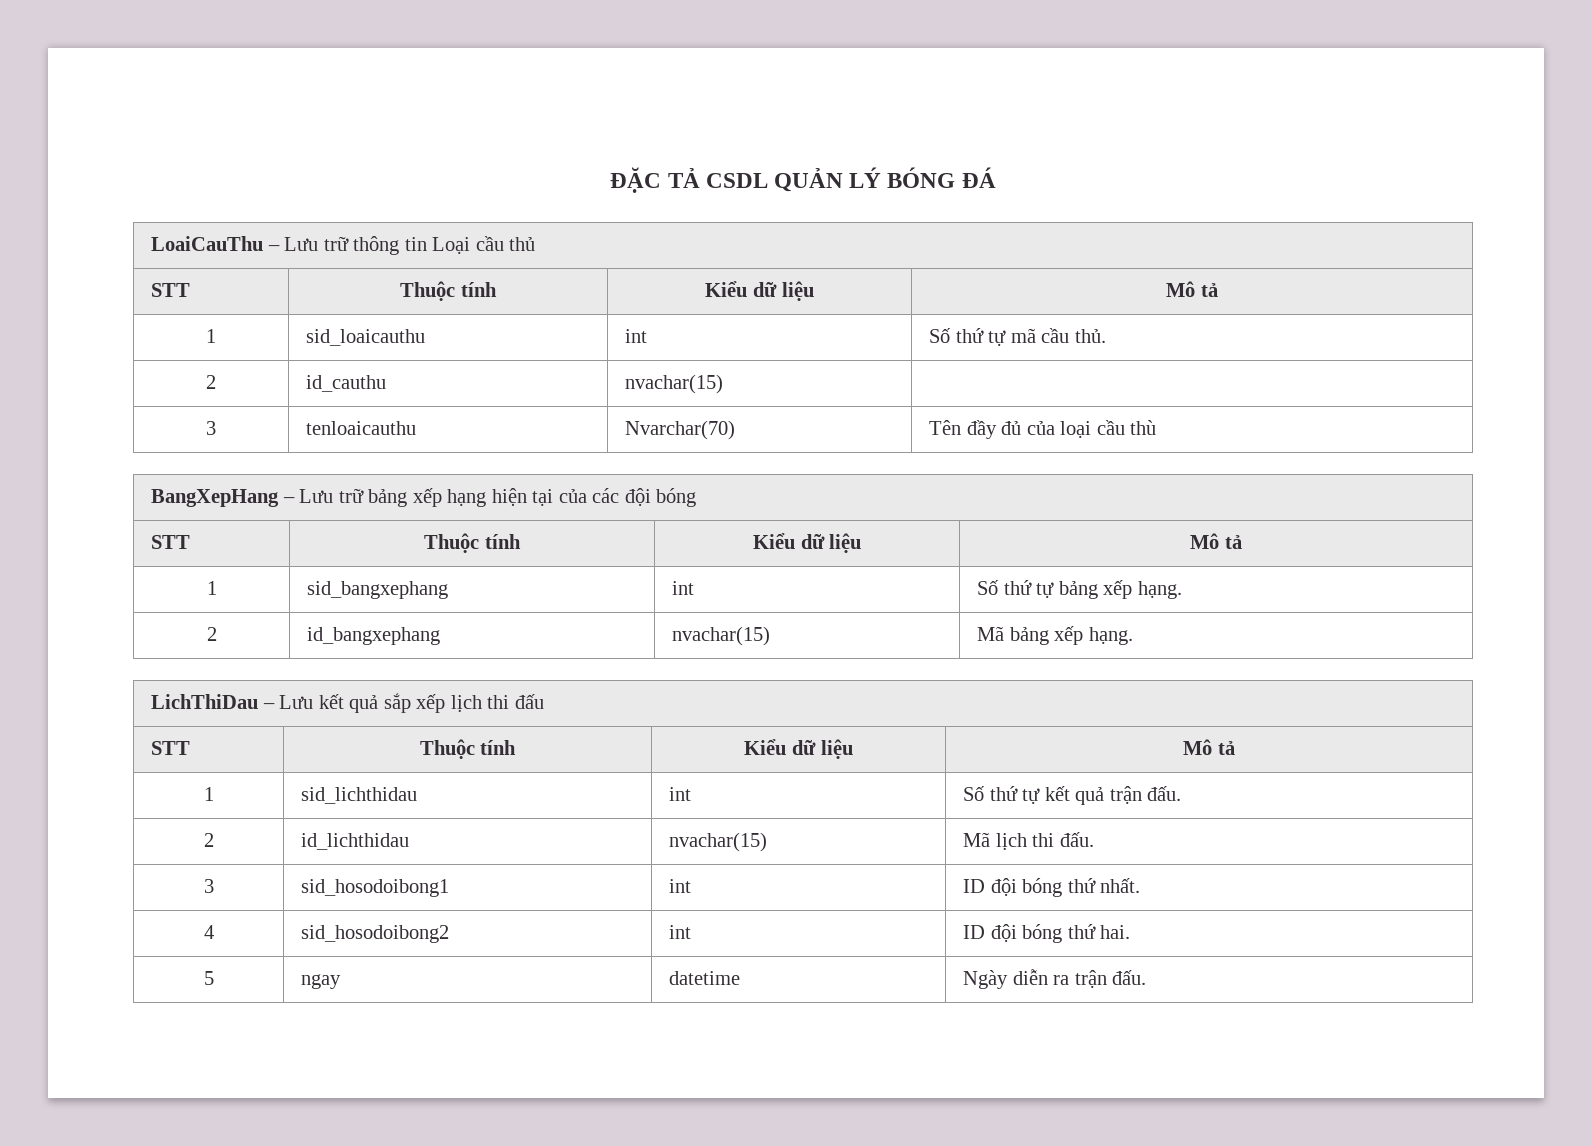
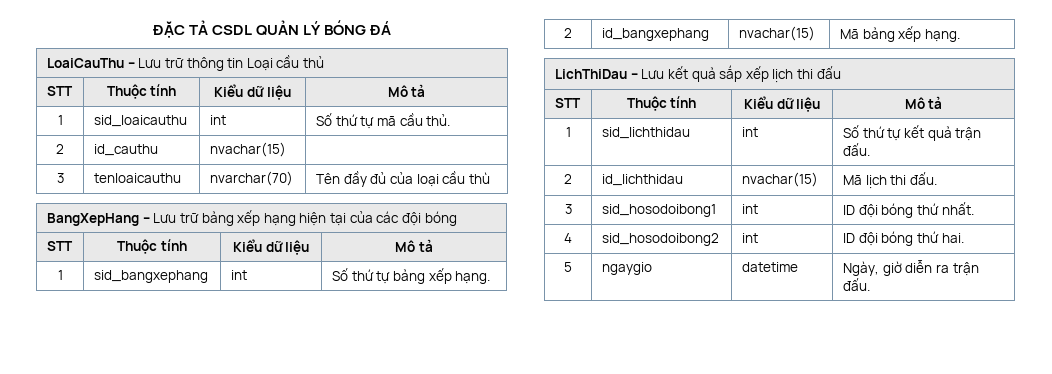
- 3 | tenloaicauthu | Nvarchar(70) | Tên đầy đủ của loại cầu thù
+ 3 | tenloaicauthu | nvarchar(70) | Tên đầy đủ của loại cầu thù
- 5 | ngay | datetime | Ngày diễn ra trận đấu.
+ 5 | ngaygio | datetime | Ngày, giờ diễn ra trận đấu.

